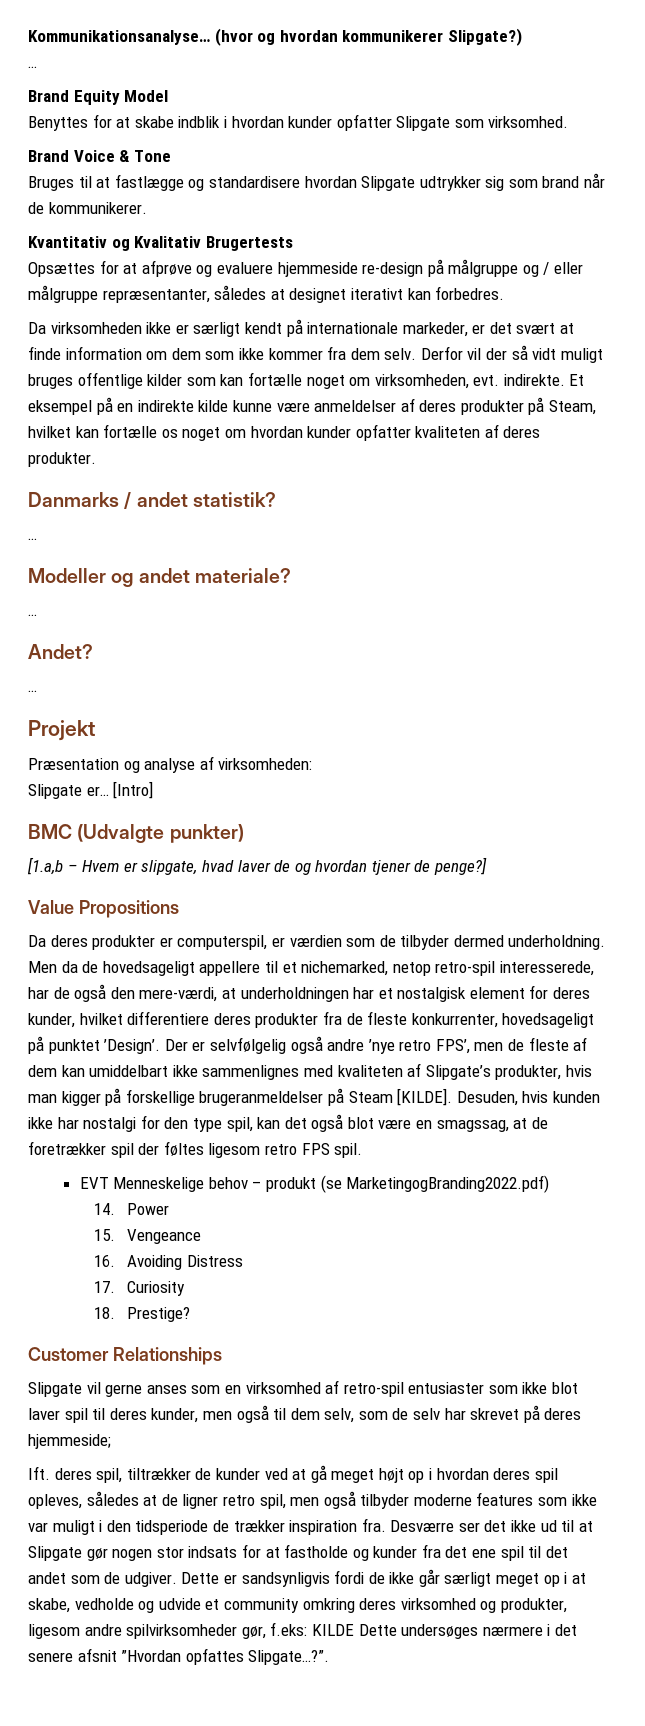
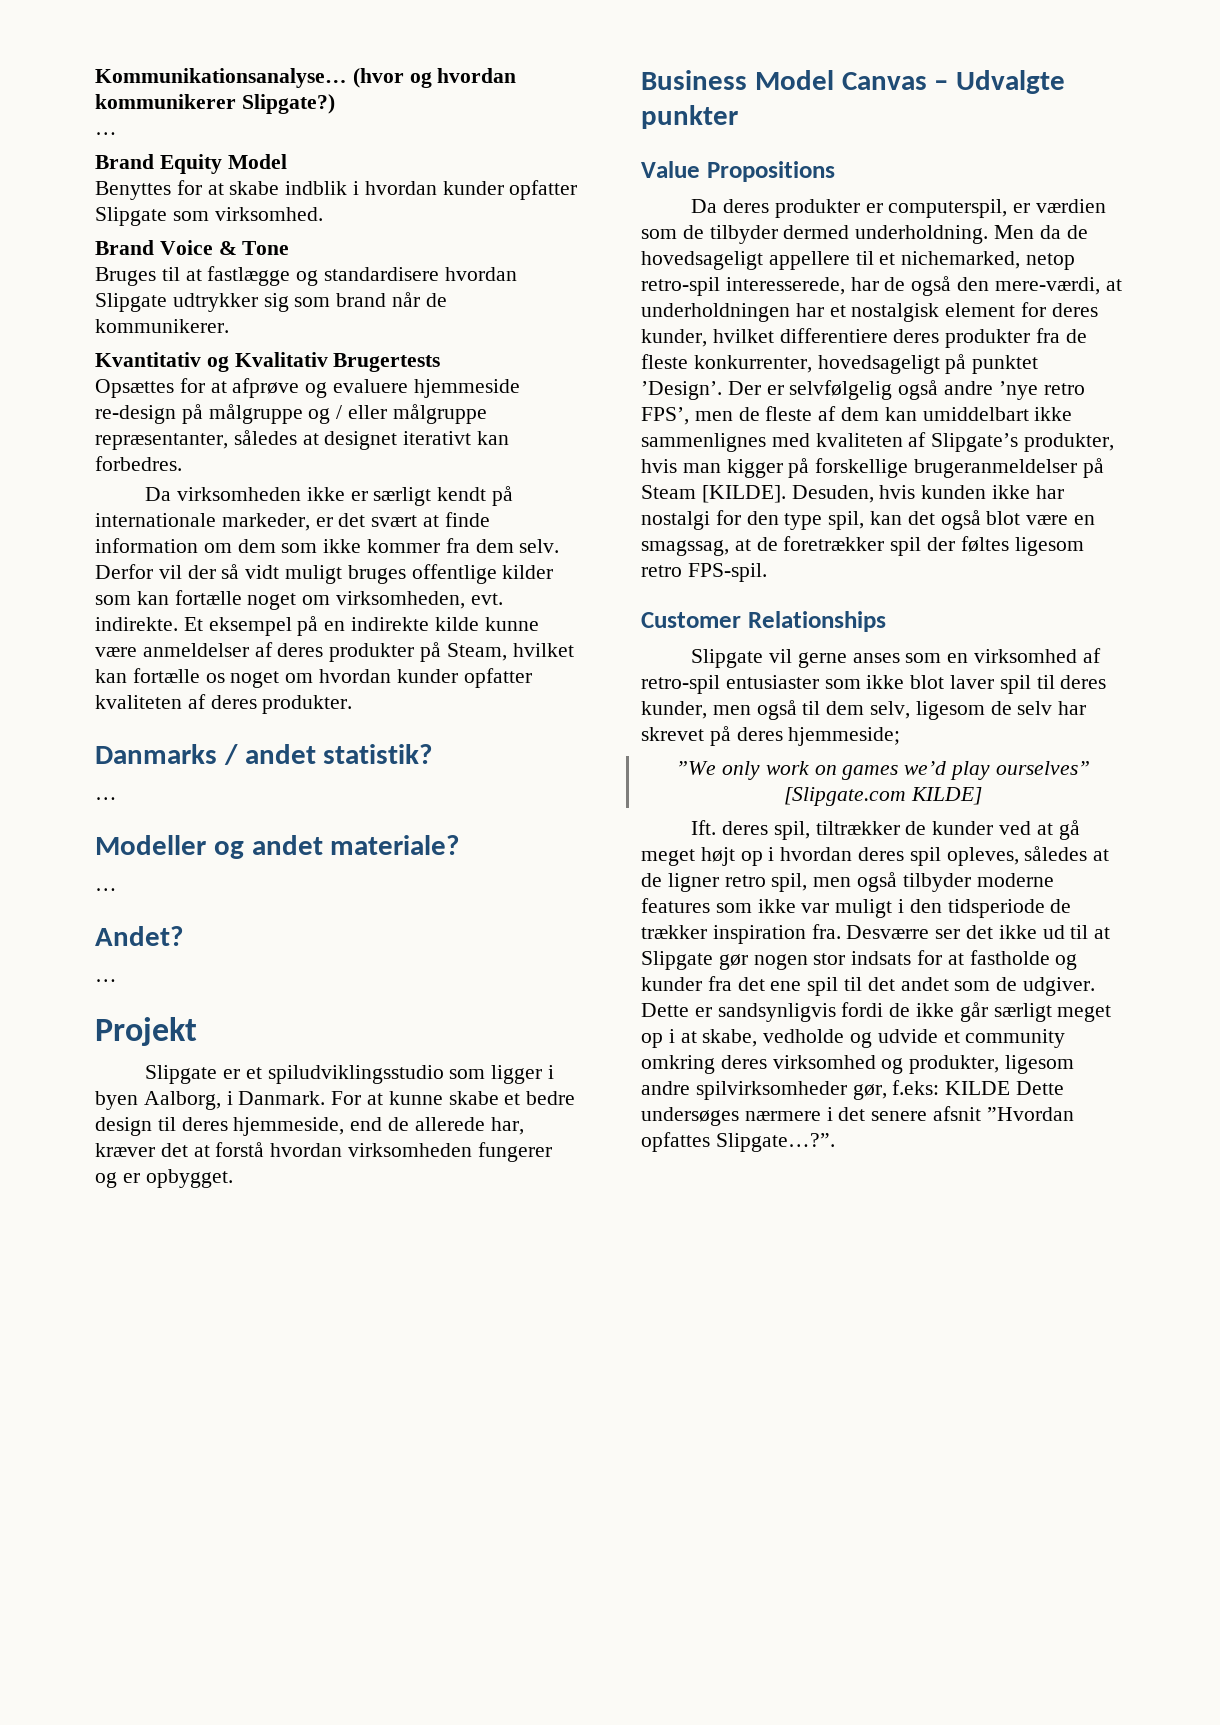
- Præsentation og analyse af virksomheden:
- Slipgate er… [Intro]
- BMC (Udvalgte punkter)
- [1.a,b – Hvem er slipgate, hvad laver de og hvordan tjener de penge?]
+ Slipgate er et spiludviklingsstudio som ligger i byen Aalborg, i Danmark. For at kunne skabe et bedre design til deres hjemmeside, end de allerede har, kræver det at forstå hvordan virksomheden fungerer og er opbygget.
+ Business Model Canvas – Udvalgte punkter
- Desuden, hvis kunden ikke har nostalgi for den type spil, kan det også blot være en smagssag, at de foretrækker spil der føltes ligesom retro FPS spil.
- EVT Menneskelige behov – produkt (se MarketingogBranding2022.pdf)
- 14. Power
- 15. Vengeance
- 16. Avoiding Distress
- 17. Curiosity
- 18. Prestige?
+ Desuden, hvis kunden ikke har nostalgi for den type spil, kan det også blot være en smagssag, at de foretrækker spil der føltes ligesom retro FPS-spil.
- Slipgate vil gerne anses som en virksomhed af retro-spil entusiaster som ikke blot laver spil til deres kunder, men også til dem selv, som de selv har skrevet på deres hjemmeside;
+ Slipgate vil gerne anses som en virksomhed af retro-spil entusiaster som ikke blot laver spil til deres kunder, men også til dem selv, ligesom de selv har skrevet på deres hjemmeside;
+ ”We only work on games we’d play ourselves” [Slipgate.com KILDE]

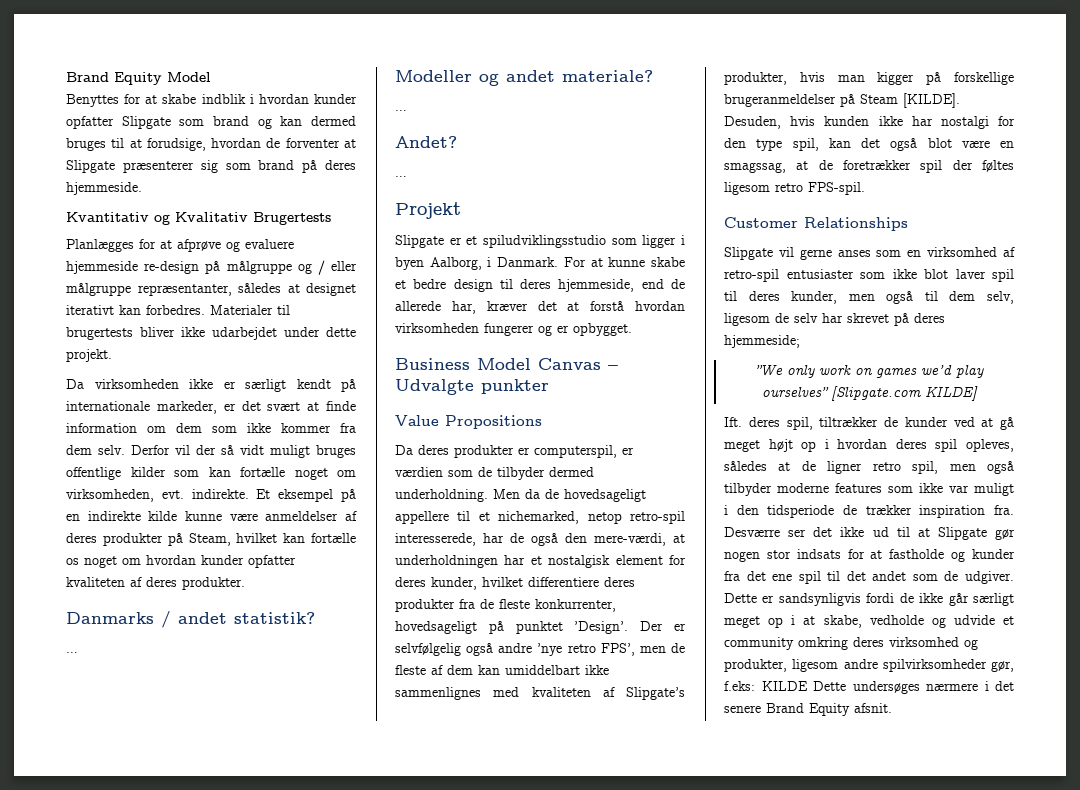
- Kommunikationsanalyse… (hvor og hvordan kommunikerer Slipgate?)
- …
- Benyttes for at skabe indblik i hvordan kunder opfatter Slipgate som virksomhed.
- Brand Voice & Tone
- Bruges til at fastlægge og standardisere hvordan Slipgate udtrykker sig som brand når de kommunikerer.
+ Benyttes for at skabe indblik i hvordan kunder opfatter Slipgate som brand og kan dermed bruges til at forudsige, hvordan de forventer at Slipgate præsenterer sig som brand på deres hjemmeside.
- Opsættes for at afprøve og evaluere hjemmeside re-design på målgruppe og / eller målgruppe repræsentanter, således at designet iterativt kan forbedres.
+ Planlægges for at afprøve og evaluere hjemmeside re-design på målgruppe og / eller målgruppe repræsentanter, således at designet iterativt kan forbedres. Materialer til brugertests bliver ikke udarbejdet under dette projekt.
- Dette er sandsynligvis fordi de ikke går særligt meget op i at skabe, vedholde og udvide et community omkring deres virksomhed og produkter, ligesom andre spilvirksomheder gør, f.eks: KILDE Dette undersøges nærmere i det senere afsnit ”Hvordan opfattes Slipgate…?”.
+ Dette er sandsynligvis fordi de ikke går særligt meget op i at skabe, vedholde og udvide et community omkring deres virksomhed og produkter, ligesom andre spilvirksomheder gør, f.eks: KILDE Dette undersøges nærmere i det senere Brand Equity afsnit.

